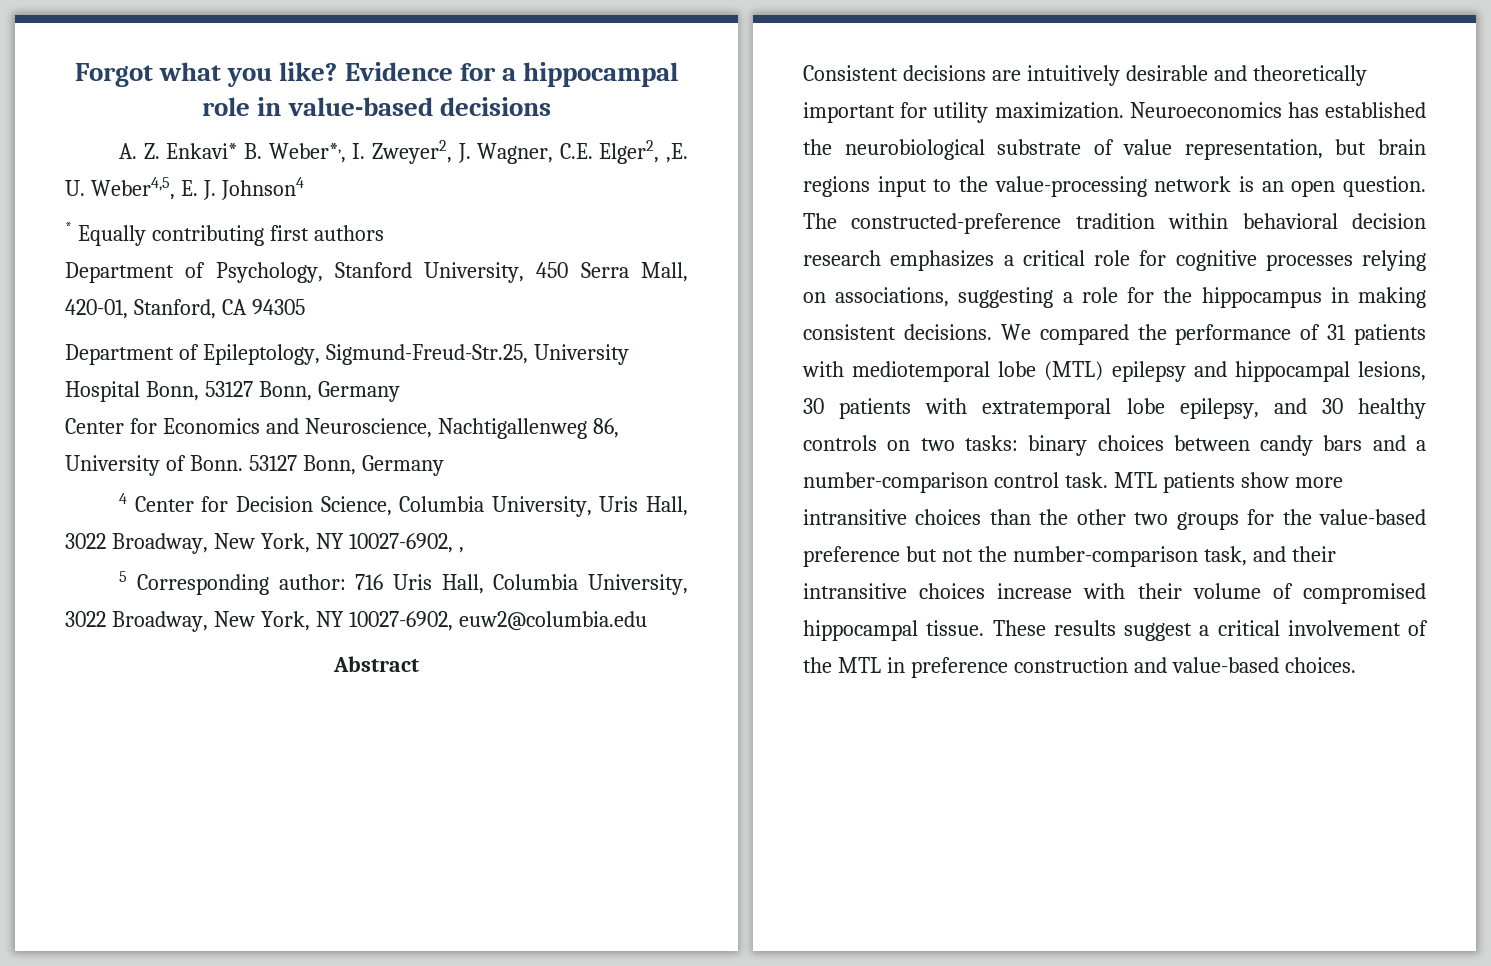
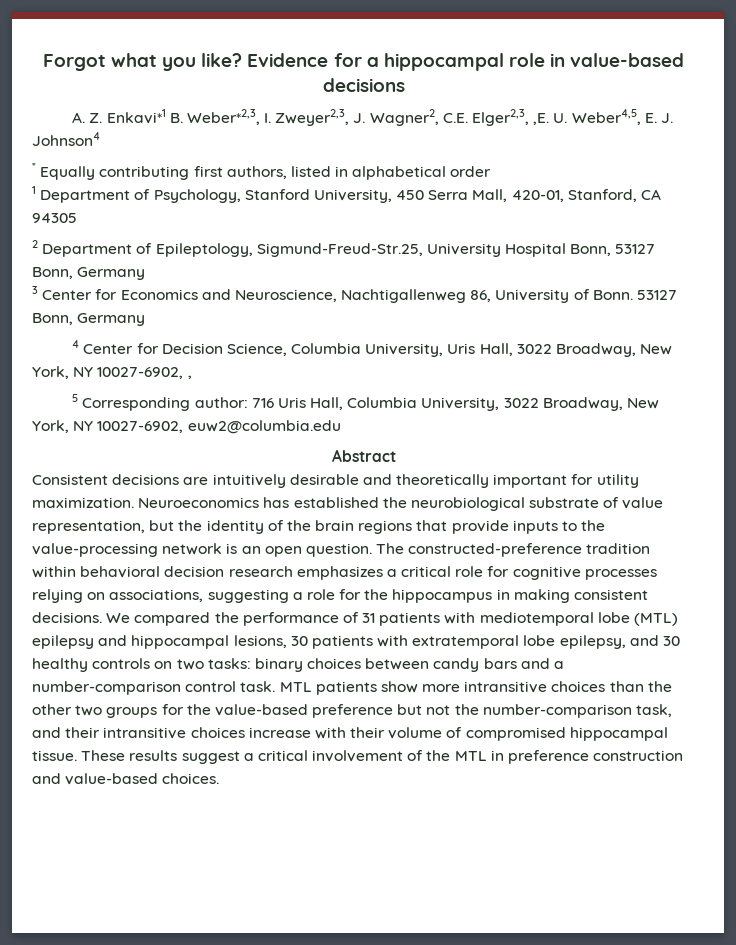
- A. Z. Enkavi* B. Weber*,, I. Zweyer2, J. Wagner, C.E. Elger2, ,E.
+ A. Z. Enkavi*1 B. Weber*2,3, I. Zweyer2,3, J. Wagner2, C.E. Elger2,3, ,E.
- * Equally contributing first authors
- Department of Psychology, Stanford University, 450 Serra Mall, 420-01, Stanford, CA 94305
+ * Equally contributing first authors, listed in alphabetical order
+ 1 Department of Psychology, Stanford University, 450 Serra Mall, 420-01, Stanford, CA 94305
- Department of Epileptology, Sigmund-Freud-Str.25, University Hospital Bonn, 53127 Bonn, Germany
+ 2 Department of Epileptology, Sigmund-Freud-Str.25, University Hospital Bonn, 53127 Bonn, Germany
- Center for Economics and Neuroscience, Nachtigallenweg 86, University of Bonn.
+ 3 Center for Economics and Neuroscience, Nachtigallenweg 86, University of Bonn.
- Neuroeconomics has established the neurobiological substrate of value representation, but brain regions input to the value-processing network is an open question.
+ Neuroeconomics has established the neurobiological substrate of value representation, but the identity of the brain regions that provide inputs to the value-processing network is an open question.

